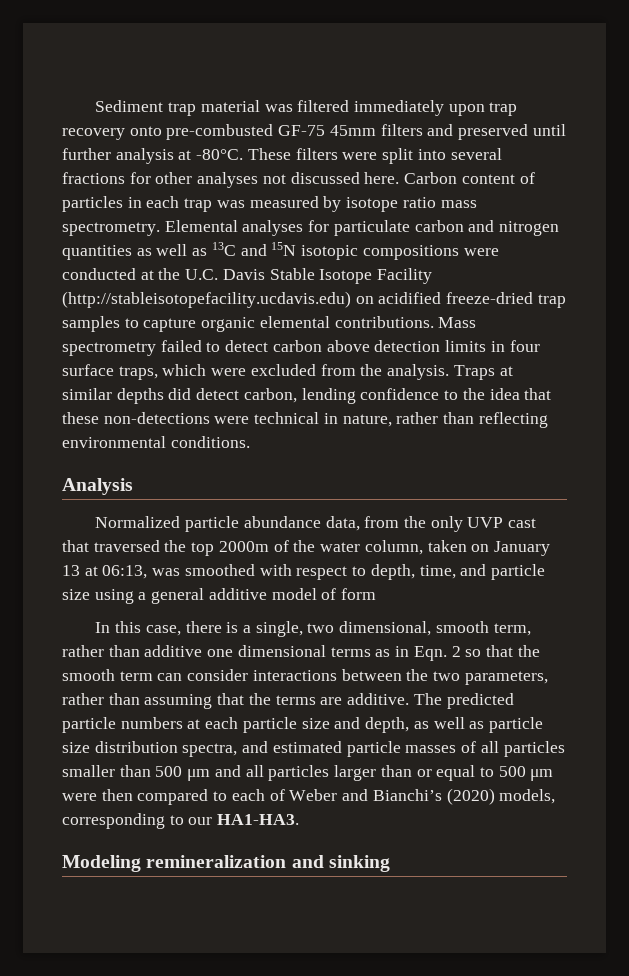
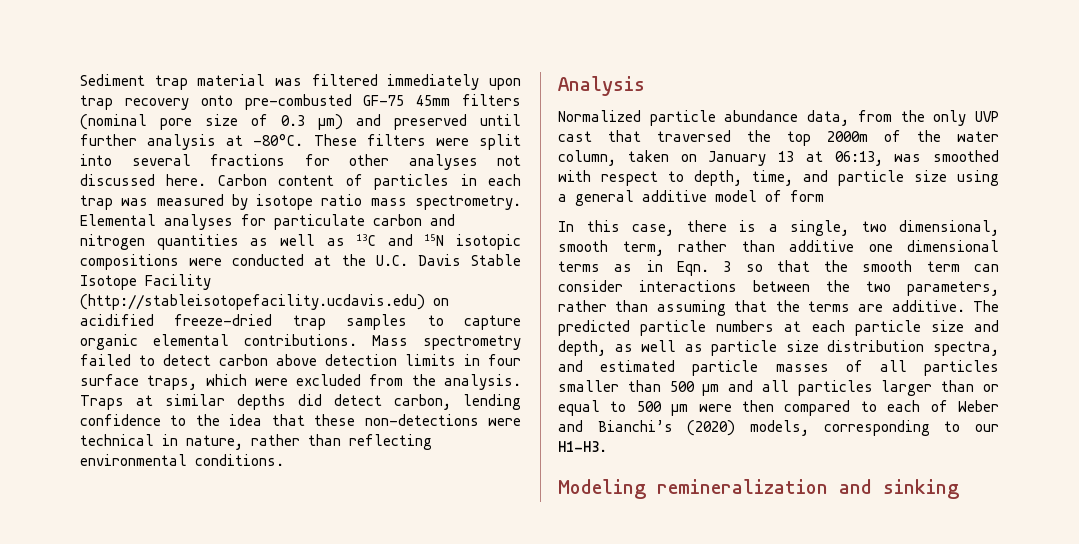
- Sediment trap material was filtered immediately upon trap recovery onto pre-combusted GF-75 45mm filters and preserved until further analysis at -80°C.
+ Sediment trap material was filtered immediately upon trap recovery onto pre-combusted GF-75 45mm filters (nominal pore size of 0.3 µm) and preserved until further analysis at -80°C.
- In this case, there is a single, two dimensional, smooth term, rather than additive one dimensional terms as in Eqn. 2 so that the smooth term can consider interactions between the two parameters, rather than assuming that the terms are additive.
+ In this case, there is a single, two dimensional, smooth term, rather than additive one dimensional terms as in Eqn. 3 so that the smooth term can consider interactions between the two parameters, rather than assuming that the terms are additive.
- The predicted particle numbers at each particle size and depth, as well as particle size distribution spectra, and estimated particle masses of all particles smaller than 500 μm and all particles larger than or equal to 500 μm were then compared to each of Weber and Bianchi’s (2020) models, corresponding to our HA1-HA3.
+ The predicted particle numbers at each particle size and depth, as well as particle size distribution spectra, and estimated particle masses of all particles smaller than 500 μm and all particles larger than or equal to 500 μm were then compared to each of Weber and Bianchi’s (2020) models, corresponding to our H1-H3.

